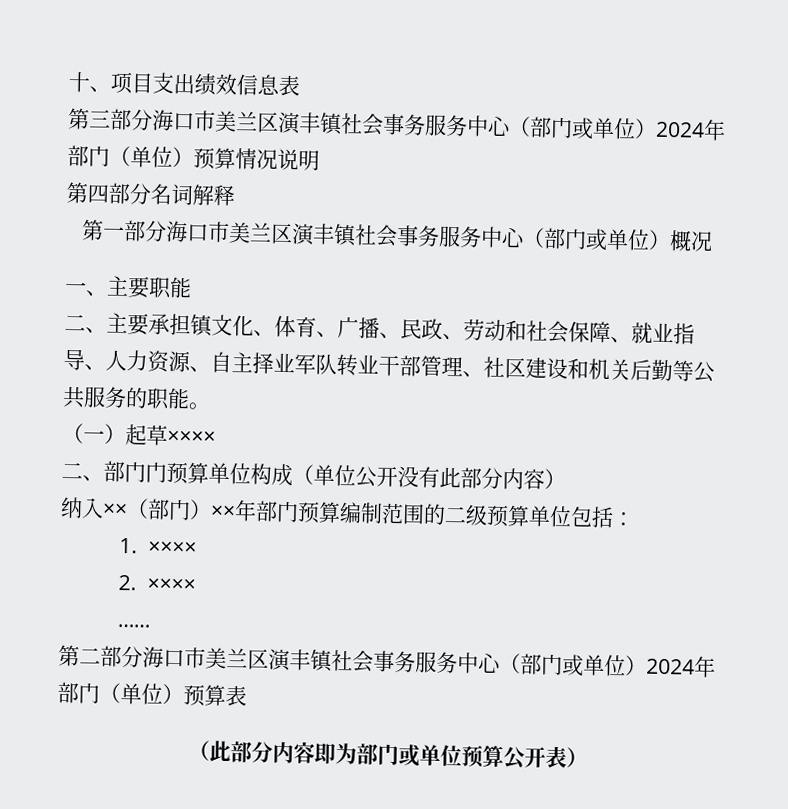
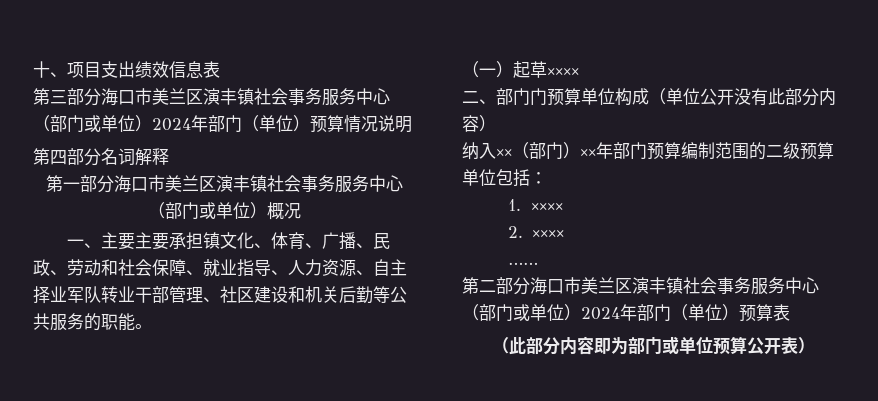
- 一、主要职能
- 二、主要承担镇文化、体育、广播、民政、劳动和社会保障、就业指导、人力资源、自主择业军队转业干部管理、社区建设和机关后勤等公共服务的职能。
+ 一、主要主要承担镇文化、体育、广播、民政、劳动和社会保障、就业指导、人力资源、自主择业军队转业干部管理、社区建设和机关后勤等公共服务的职能。

